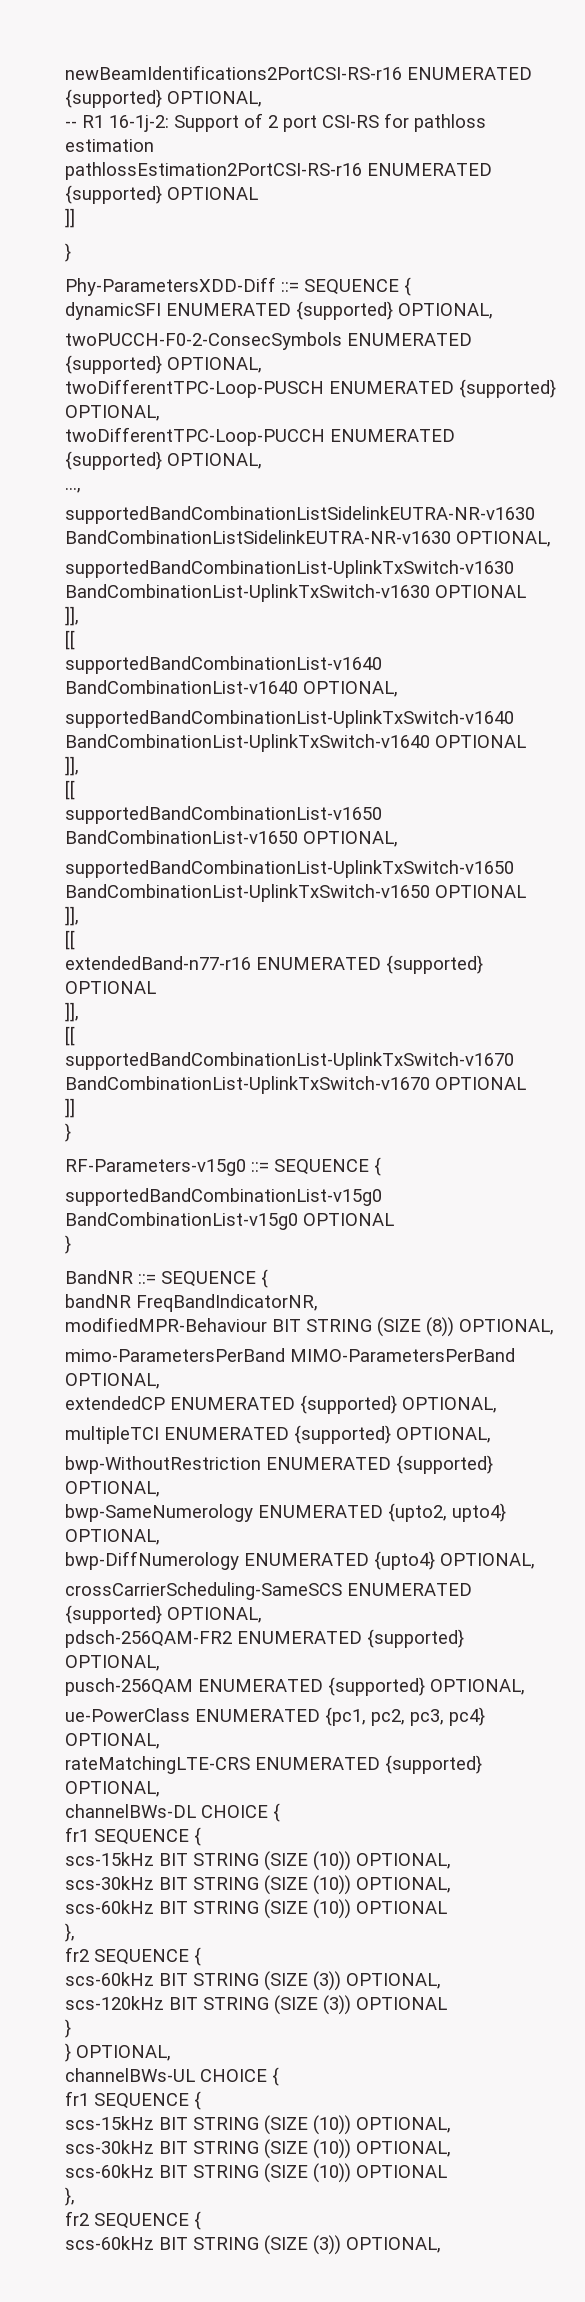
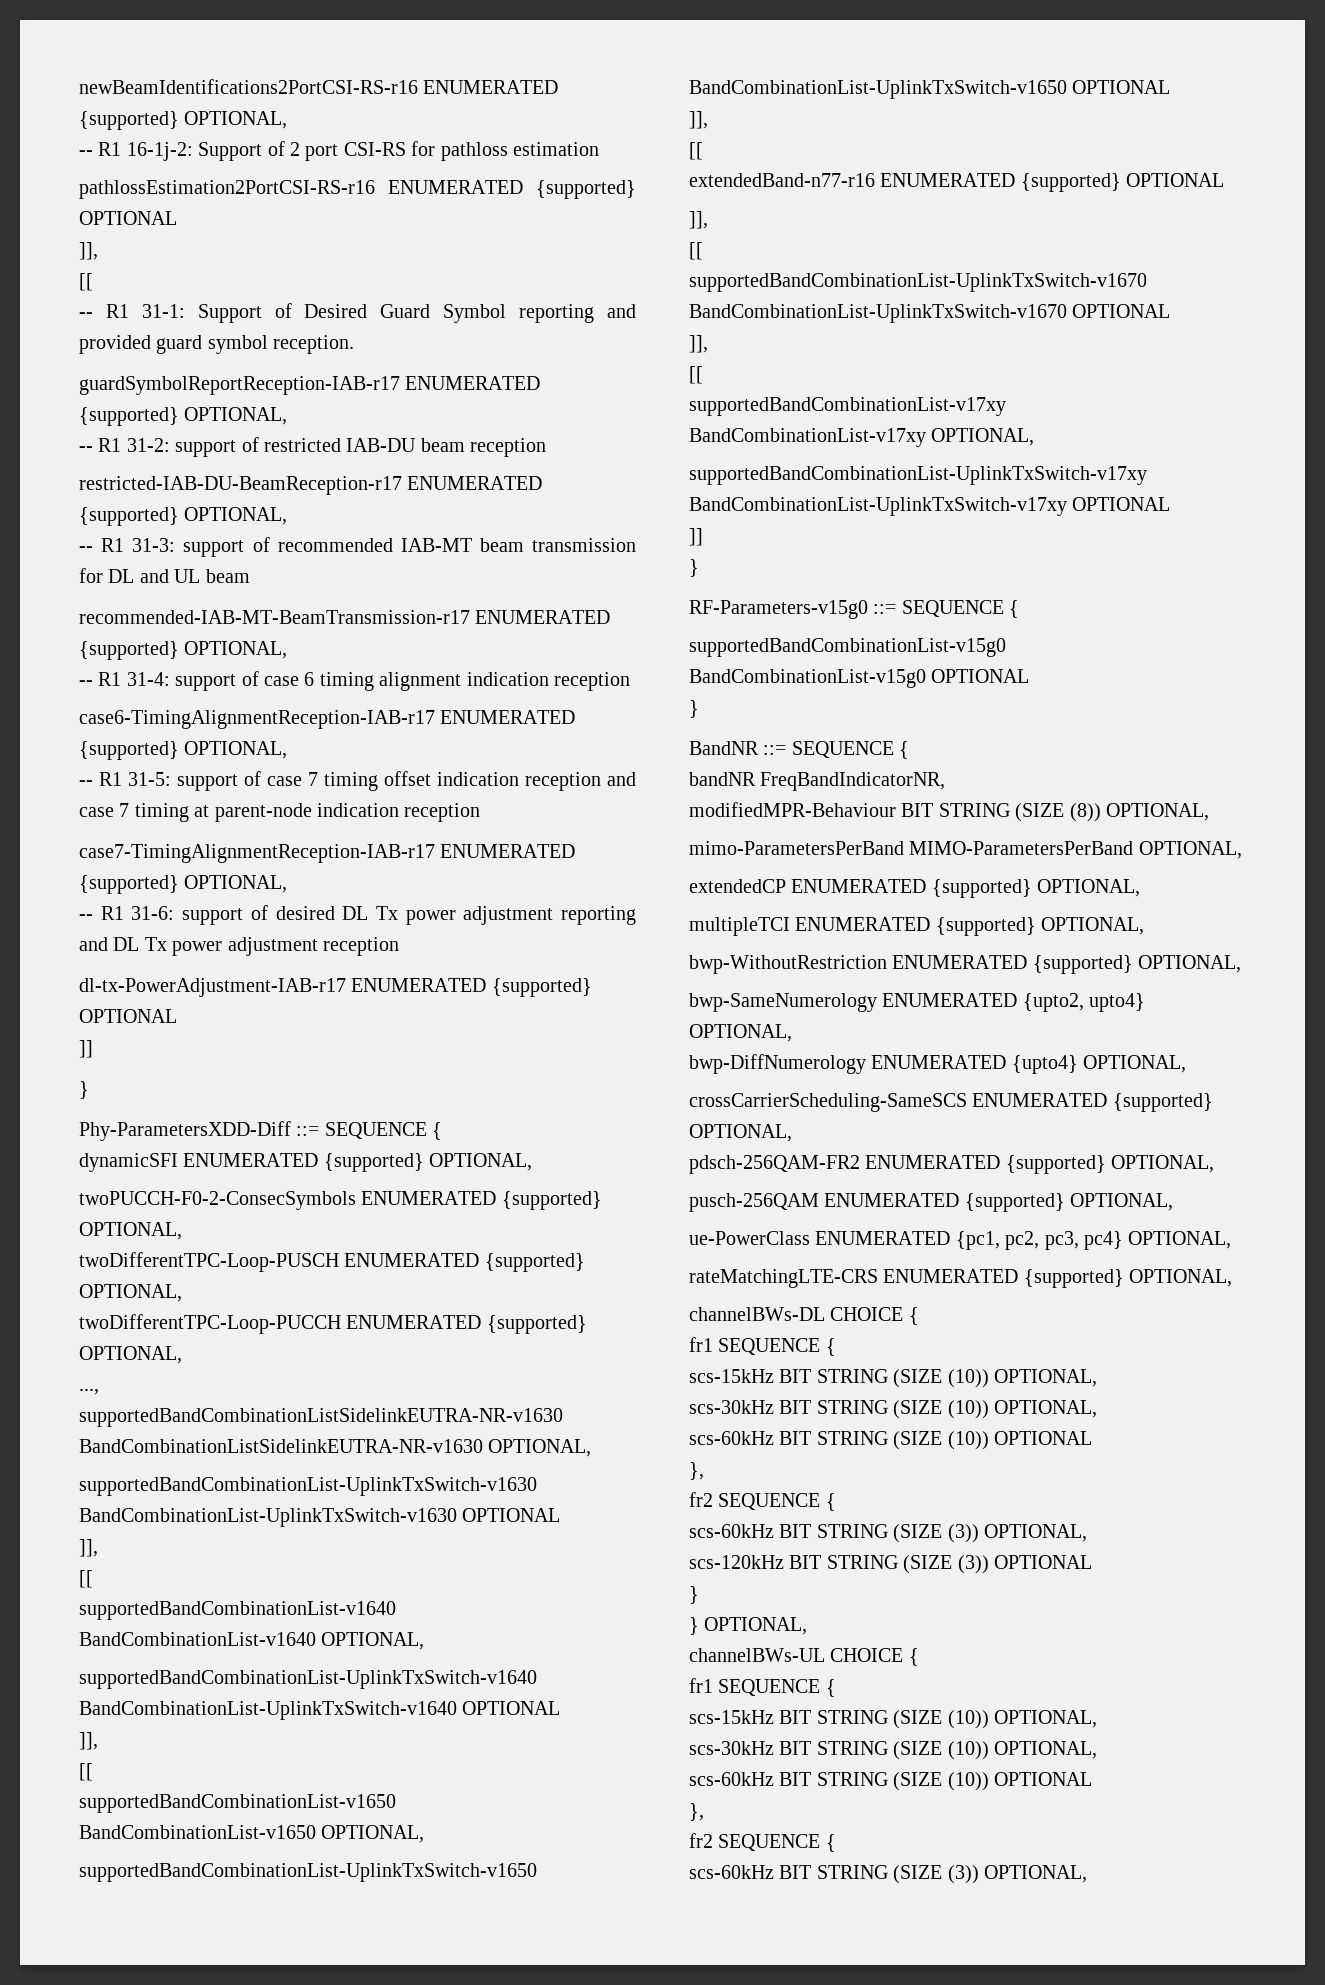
  pathlossEstimation2PortCSI-RS-r16 ENUMERATED {supported} OPTIONAL
+ ]],
+ [[
+ -- R1 31-1: Support of Desired Guard Symbol reporting and provided guard symbol reception.
+ guardSymbolReportReception-IAB-r17 ENUMERATED {supported} OPTIONAL,
+ -- R1 31-2: support of restricted IAB-DU beam reception
+ restricted-IAB-DU-BeamReception-r17 ENUMERATED {supported} OPTIONAL,
+ -- R1 31-3: support of recommended IAB-MT beam transmission for DL and UL beam
+ recommended-IAB-MT-BeamTransmission-r17 ENUMERATED {supported} OPTIONAL,
+ -- R1 31-4: support of case 6 timing alignment indication reception
+ case6-TimingAlignmentReception-IAB-r17 ENUMERATED {supported} OPTIONAL,
+ -- R1 31-5: support of case 7 timing offset indication reception and case 7 timing at parent-node indication reception
+ case7-TimingAlignmentReception-IAB-r17 ENUMERATED {supported} OPTIONAL,
+ -- R1 31-6: support of desired DL Tx power adjustment reporting and DL Tx power adjustment reception
+ dl-tx-PowerAdjustment-IAB-r17 ENUMERATED {supported} OPTIONAL
  supportedBandCombinationList-UplinkTxSwitch-v1670 BandCombinationList-UplinkTxSwitch-v1670 OPTIONAL
+ ]],
+ [[
+ supportedBandCombinationList-v17xy BandCombinationList-v17xy OPTIONAL,
+ supportedBandCombinationList-UplinkTxSwitch-v17xy BandCombinationList-UplinkTxSwitch-v17xy OPTIONAL

